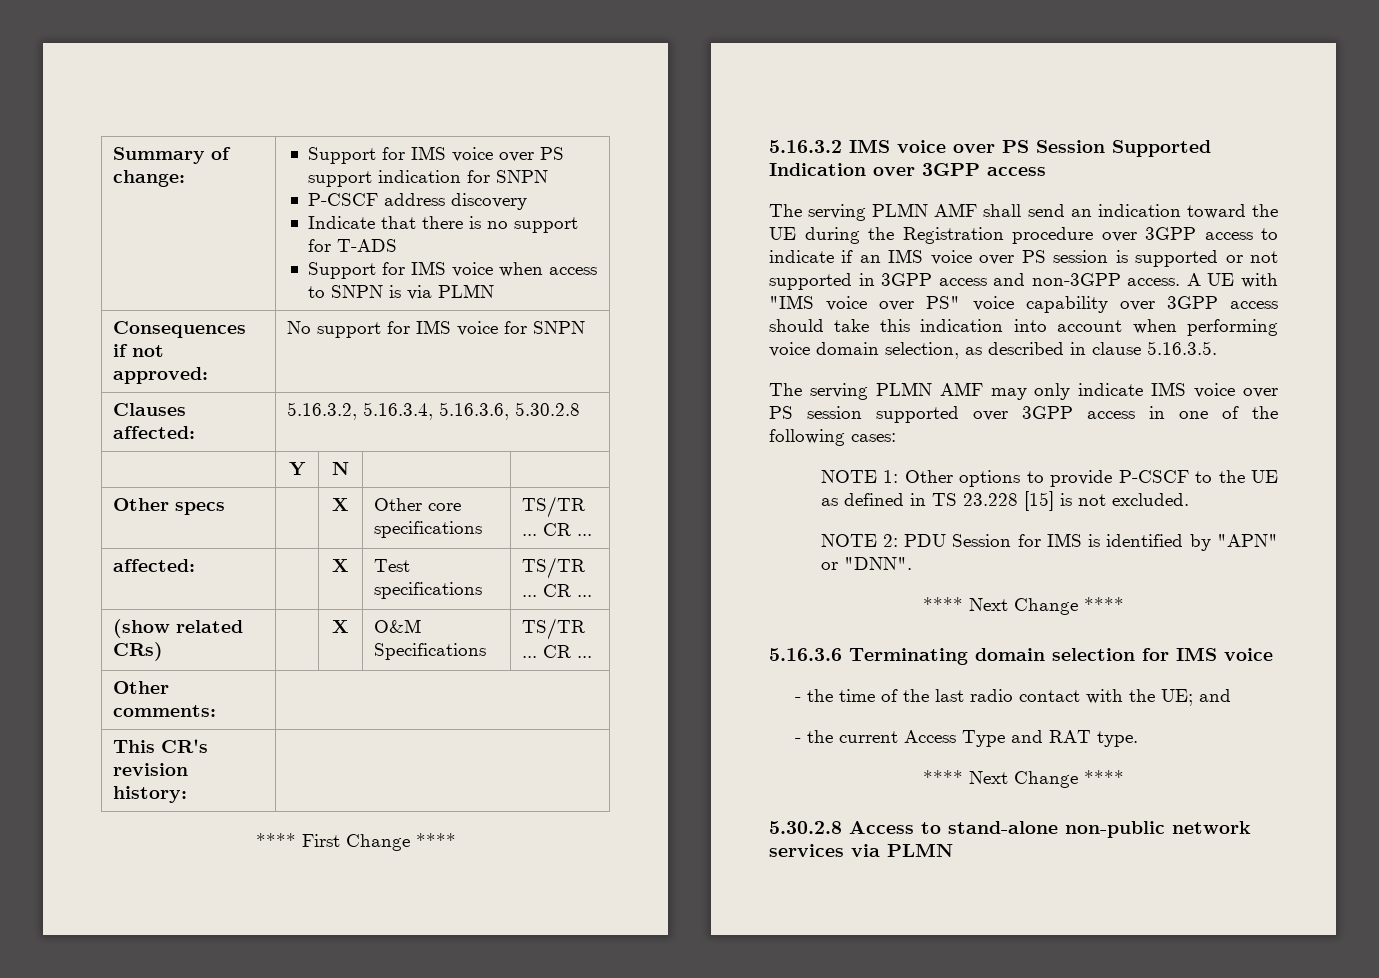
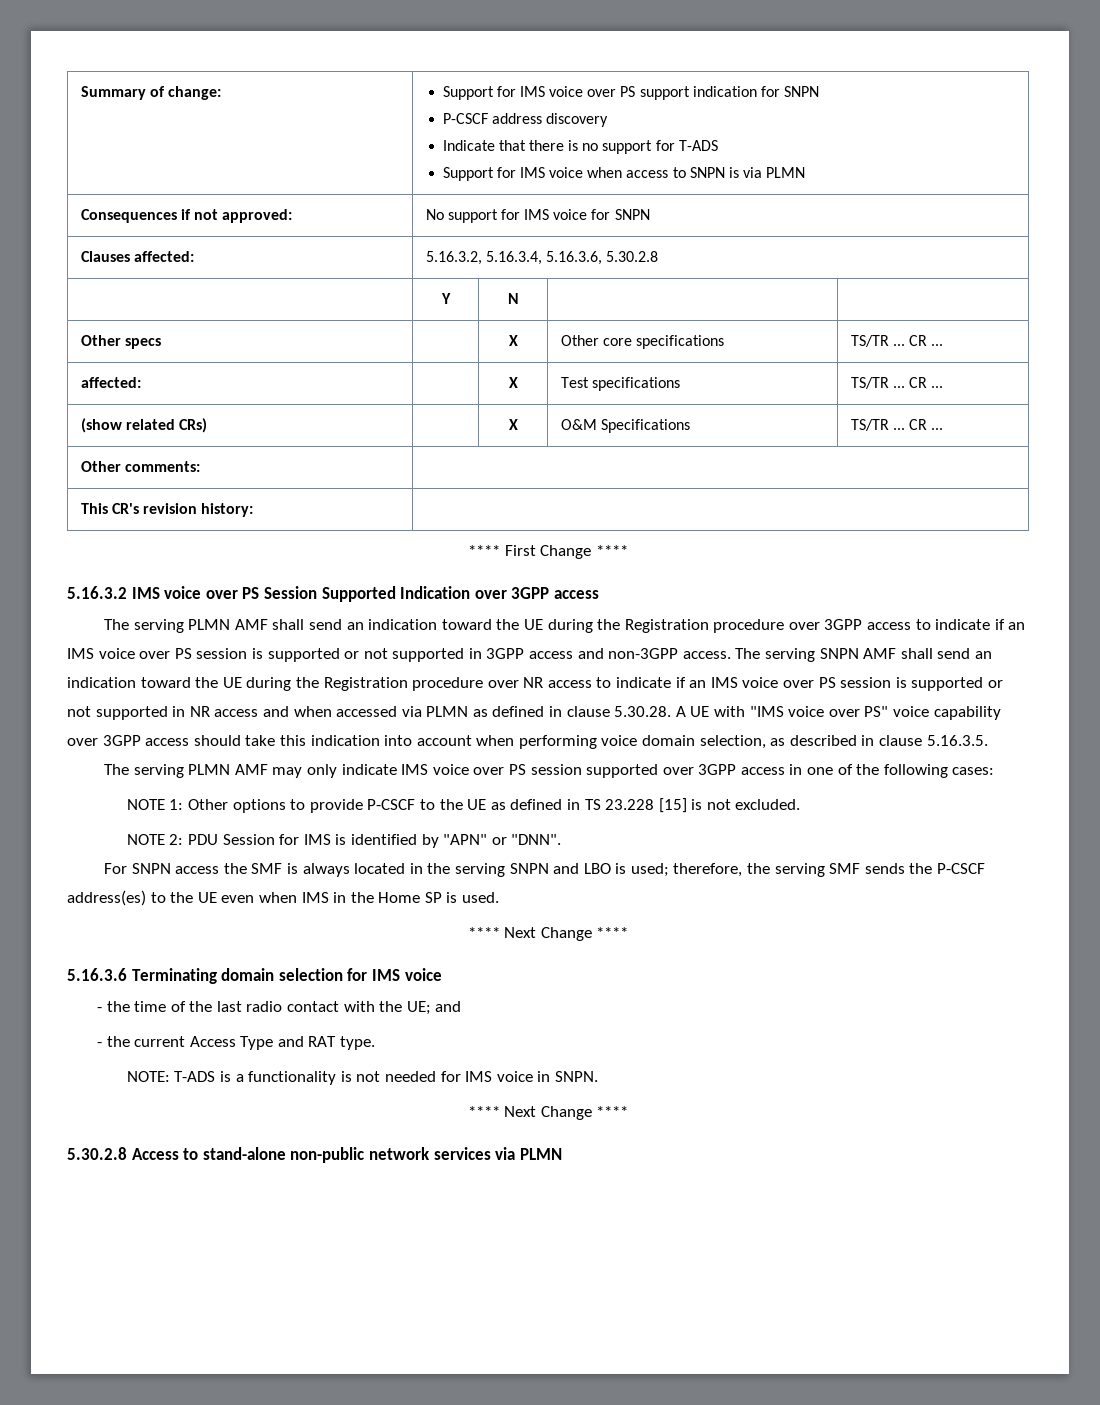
- A UE with "IMS voice over PS" voice capability over 3GPP access should take this indication into account when performing voice domain selection, as described in clause 5.16.3.5.
+ The serving SNPN AMF shall send an indication toward the UE during the Registration procedure over NR access to indicate if an IMS voice over PS session is supported or not supported in NR access and when accessed via PLMN as defined in clause 5.30.28. A UE with "IMS voice over PS" voice capability over 3GPP access should take this indication into account when performing voice domain selection, as described in clause 5.16.3.5.
+ For SNPN access the SMF is always located in the serving SNPN and LBO is used; therefore, the serving SMF sends the P-CSCF address(es) to the UE even when IMS in the Home SP is used.
+ NOTE: T-ADS is a functionality is not needed for IMS voice in SNPN.

